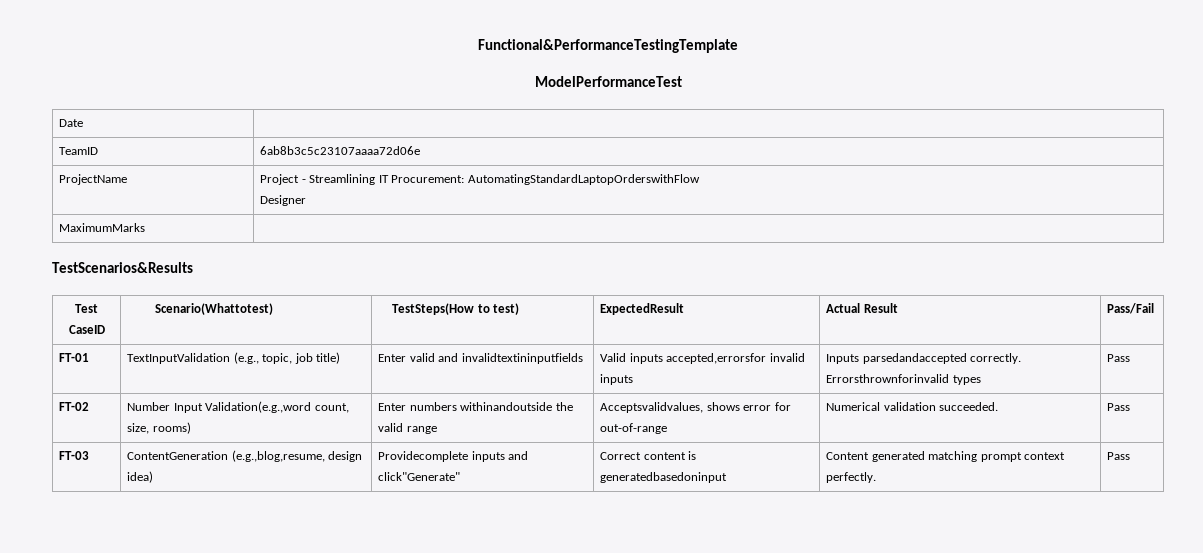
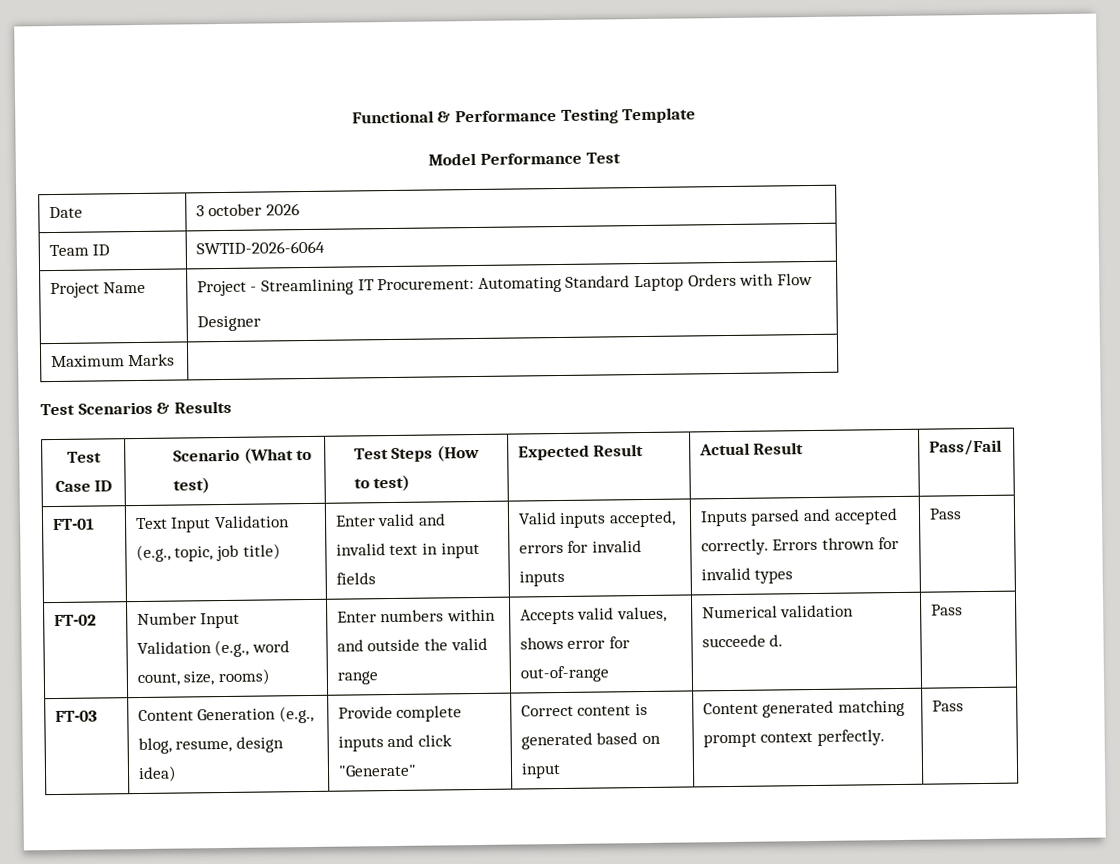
- Functional&PerformanceTestingTemplate
- ModelPerformanceTest
- Date |
- TeamID | 6ab8b3c5c23107aaaa72d06e
- ProjectName | Project - Streamlining IT Procurement: AutomatingStandardLaptopOrderswithFlow
+ Functional & Performance Testing Template
+ Model Performance Test
+ Date | 3 october 2026
+ Team ID | SWTID-2026-6064
+ Project Name | Project - Streamlining IT Procurement: Automating Standard Laptop Orders with Flow
  Designer
- MaximumMarks |
- TestScenarios&Results
- Test CaseID | Scenario(Whattotest) | TestSteps(How to test) | ExpectedResult | Actual Result | Pass/Fail
+ Maximum Marks |
+ Test Scenarios & Results
+ Test Case ID | Scenario (What to test) | Test Steps (How to test) | Expected Result | Actual Result | Pass/Fail
- FT-01 | TextInputValidation (e.g., topic, job title) | Enter valid and invalidtextininputfields | Valid inputs accepted,errorsfor invalid inputs | Inputs parsedandaccepted correctly. Errorsthrownforinvalid types | Pass
+ FT-01 | Text Input Validation (e.g., topic, job title) | Enter valid and invalid text in input fields | Valid inputs accepted, errors for invalid inputs | Inputs parsed and accepted correctly. Errors thrown for invalid types | Pass
- FT-02 | Number Input Validation(e.g.,word count, size, rooms) | Enter numbers withinandoutside the valid range | Acceptsvalidvalues, shows error for out-of-range | Numerical validation succeeded. | Pass
+ FT-02 | Number Input Validation (e.g., word count, size, rooms) | Enter numbers within and outside the valid range | Accepts valid values, shows error for out-of-range | Numerical validation succeede d. | Pass
- FT-03 | ContentGeneration (e.g.,blog,resume, design idea) | Providecomplete inputs and click"Generate" | Correct content is generatedbasedoninput | Content generated matching prompt context perfectly. | Pass
+ FT-03 | Content Generation (e.g., blog, resume, design idea) | Provide complete inputs and click "Generate" | Correct content is generated based on input | Content generated matching prompt context perfectly. | Pass

